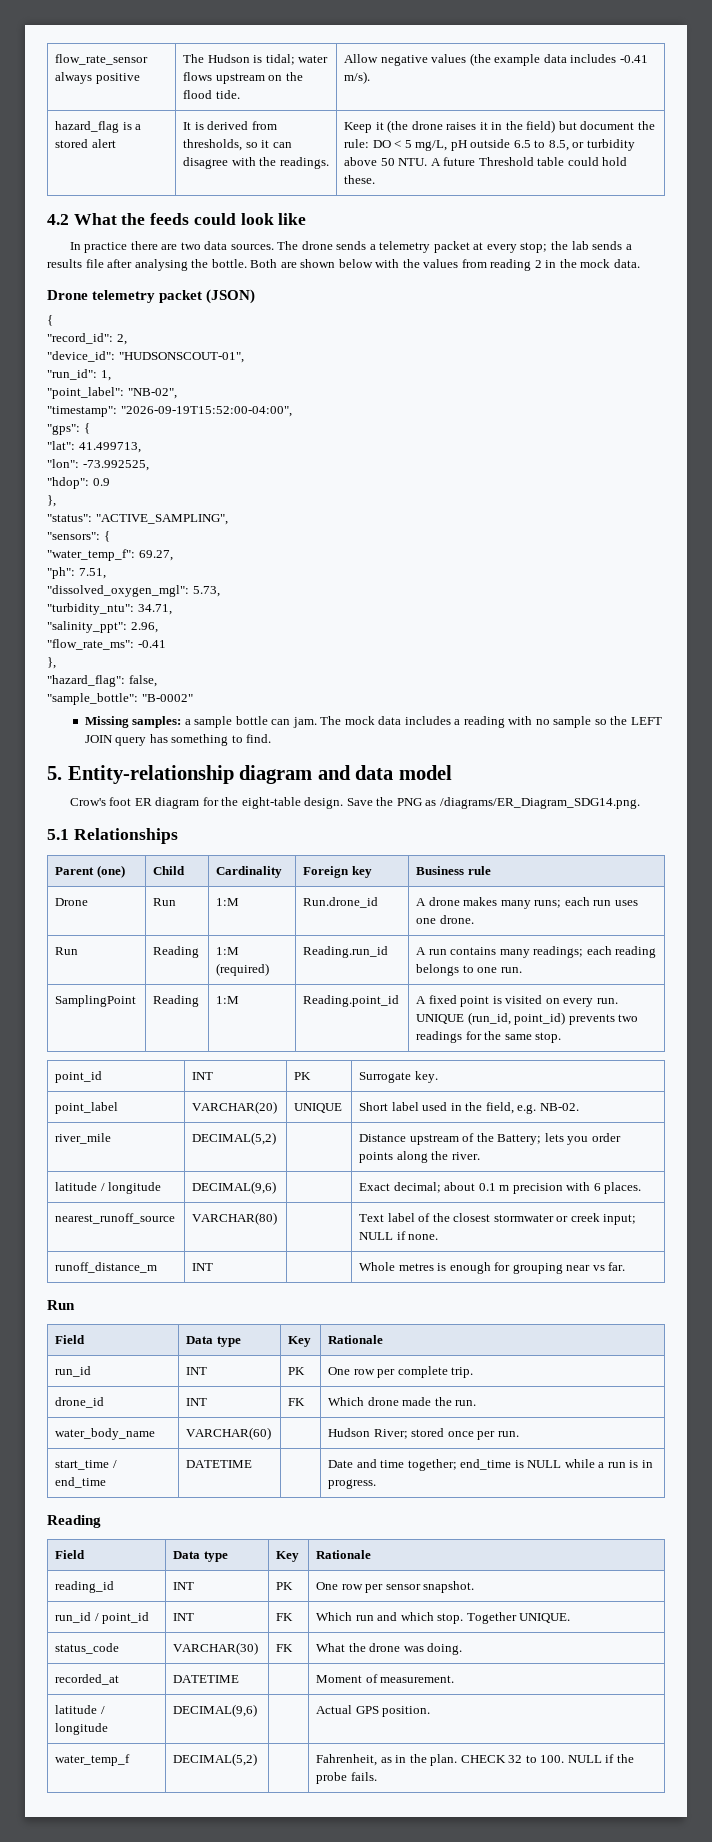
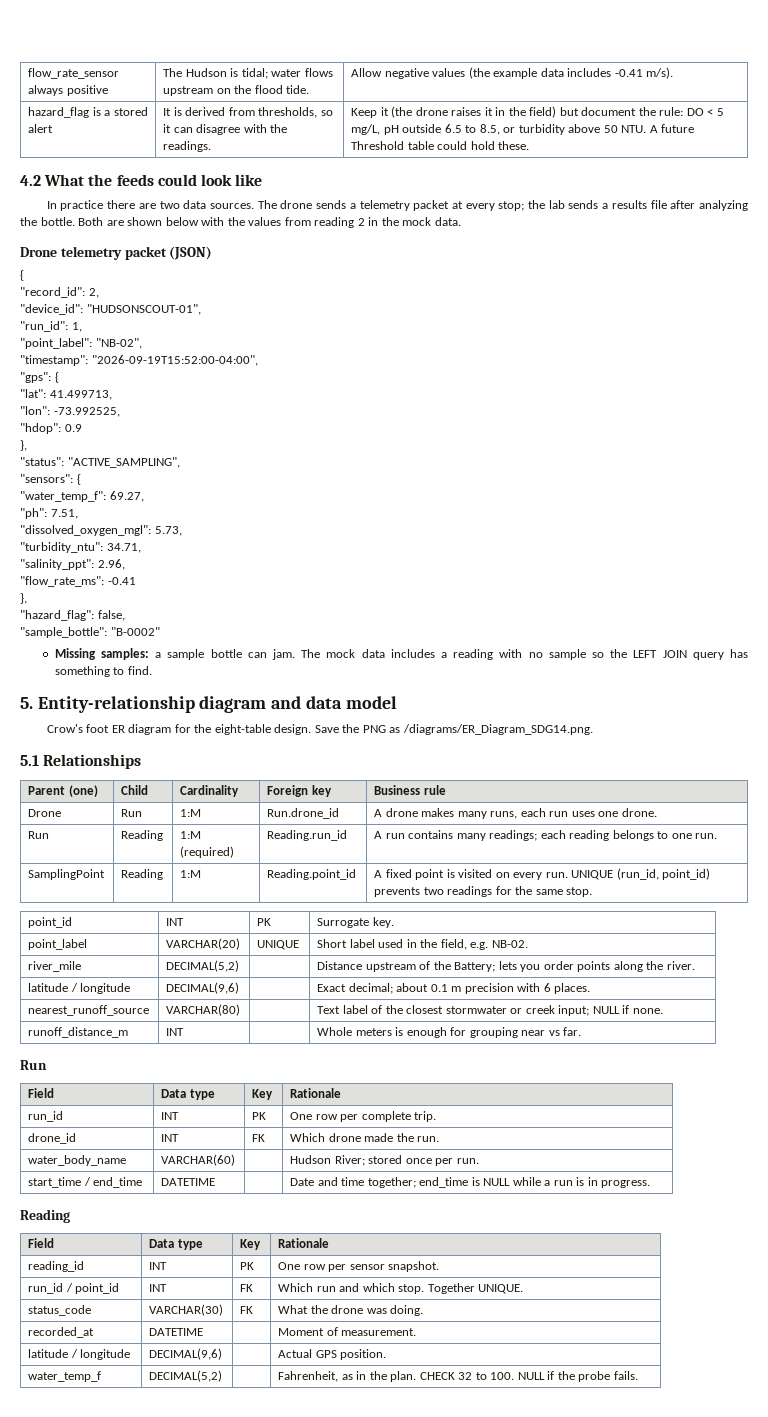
- The drone sends a telemetry packet at every stop; the lab sends a results file after analysing the bottle.
+ The drone sends a telemetry packet at every stop; the lab sends a results file after analyzing the bottle.
- Drone | Run | 1:M | Run.drone_id | A drone makes many runs; each run uses one drone.
+ Drone | Run | 1:M | Run.drone_id | A drone makes many runs, each run uses one drone.
- runoff_distance_m | INT | | Whole metres is enough for grouping near vs far.
+ runoff_distance_m | INT | | Whole meters is enough for grouping near vs far.

